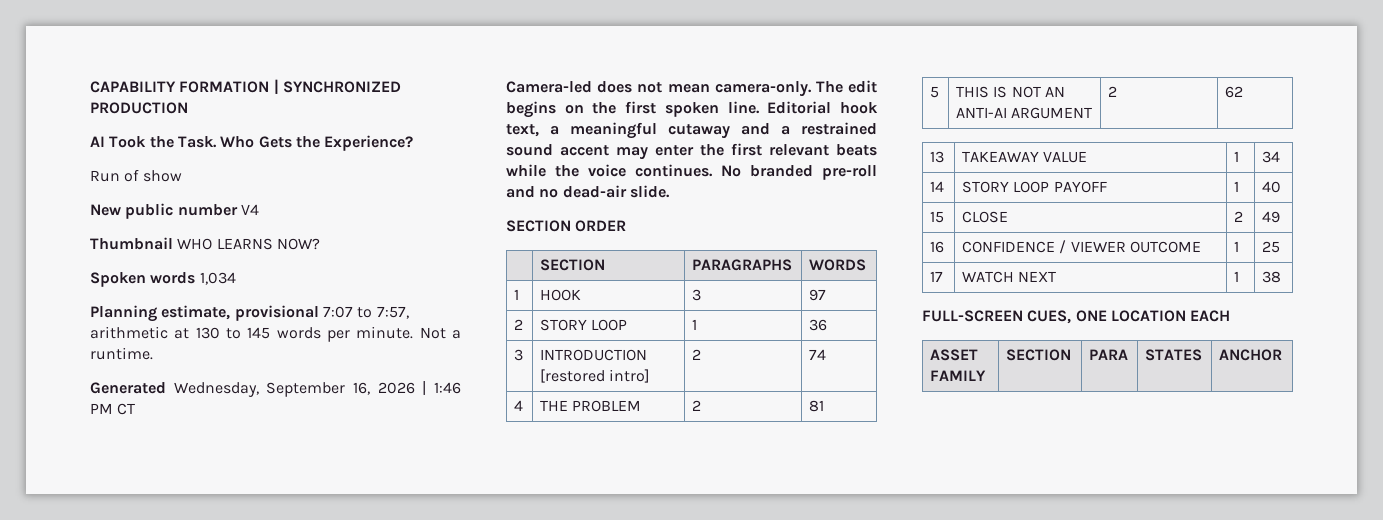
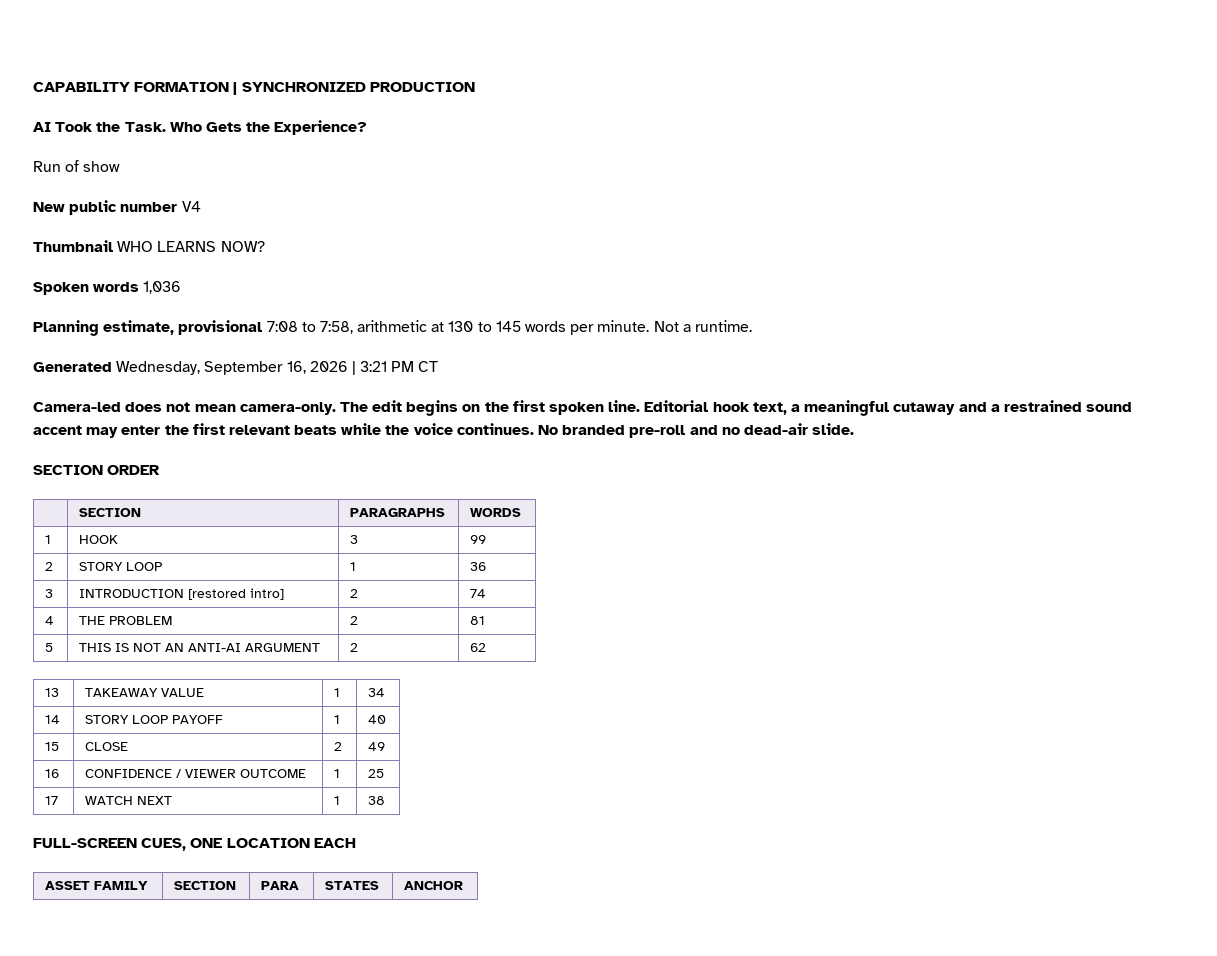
- Spoken words 1,034
+ Spoken words 1,036
- Planning estimate, provisional 7:07 to 7:57, arithmetic at 130 to 145 words per minute.
+ Planning estimate, provisional 7:08 to 7:58, arithmetic at 130 to 145 words per minute.
- Generated Wednesday, September 16, 2026 | 1:46 PM CT
+ Generated Wednesday, September 16, 2026 | 3:21 PM CT
- 1 | HOOK | 3 | 97
+ 1 | HOOK | 3 | 99

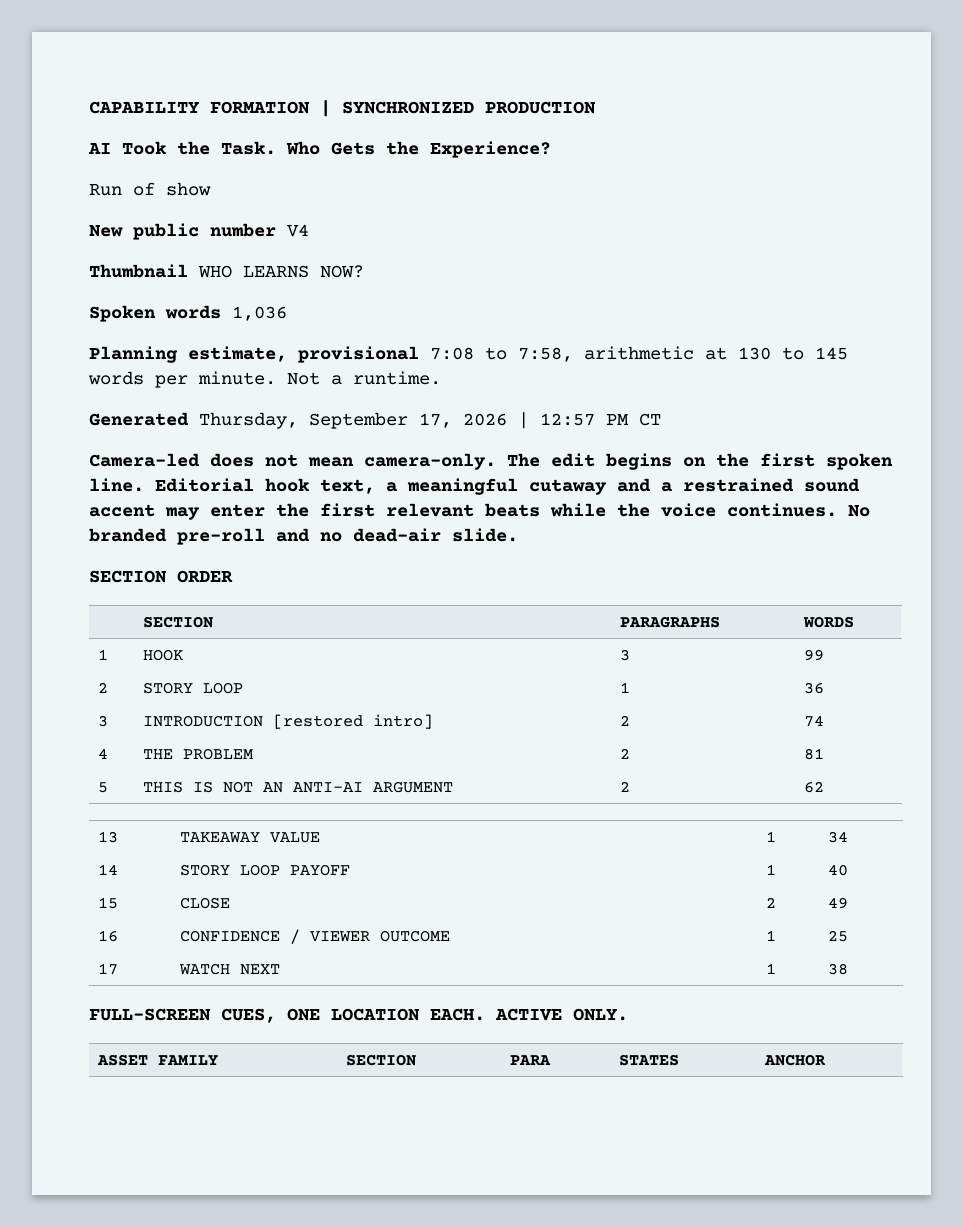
- Generated Wednesday, September 16, 2026 | 3:21 PM CT
+ Generated Thursday, September 17, 2026 | 12:57 PM CT
- FULL-SCREEN CUES, ONE LOCATION EACH
+ FULL-SCREEN CUES, ONE LOCATION EACH. ACTIVE ONLY.

